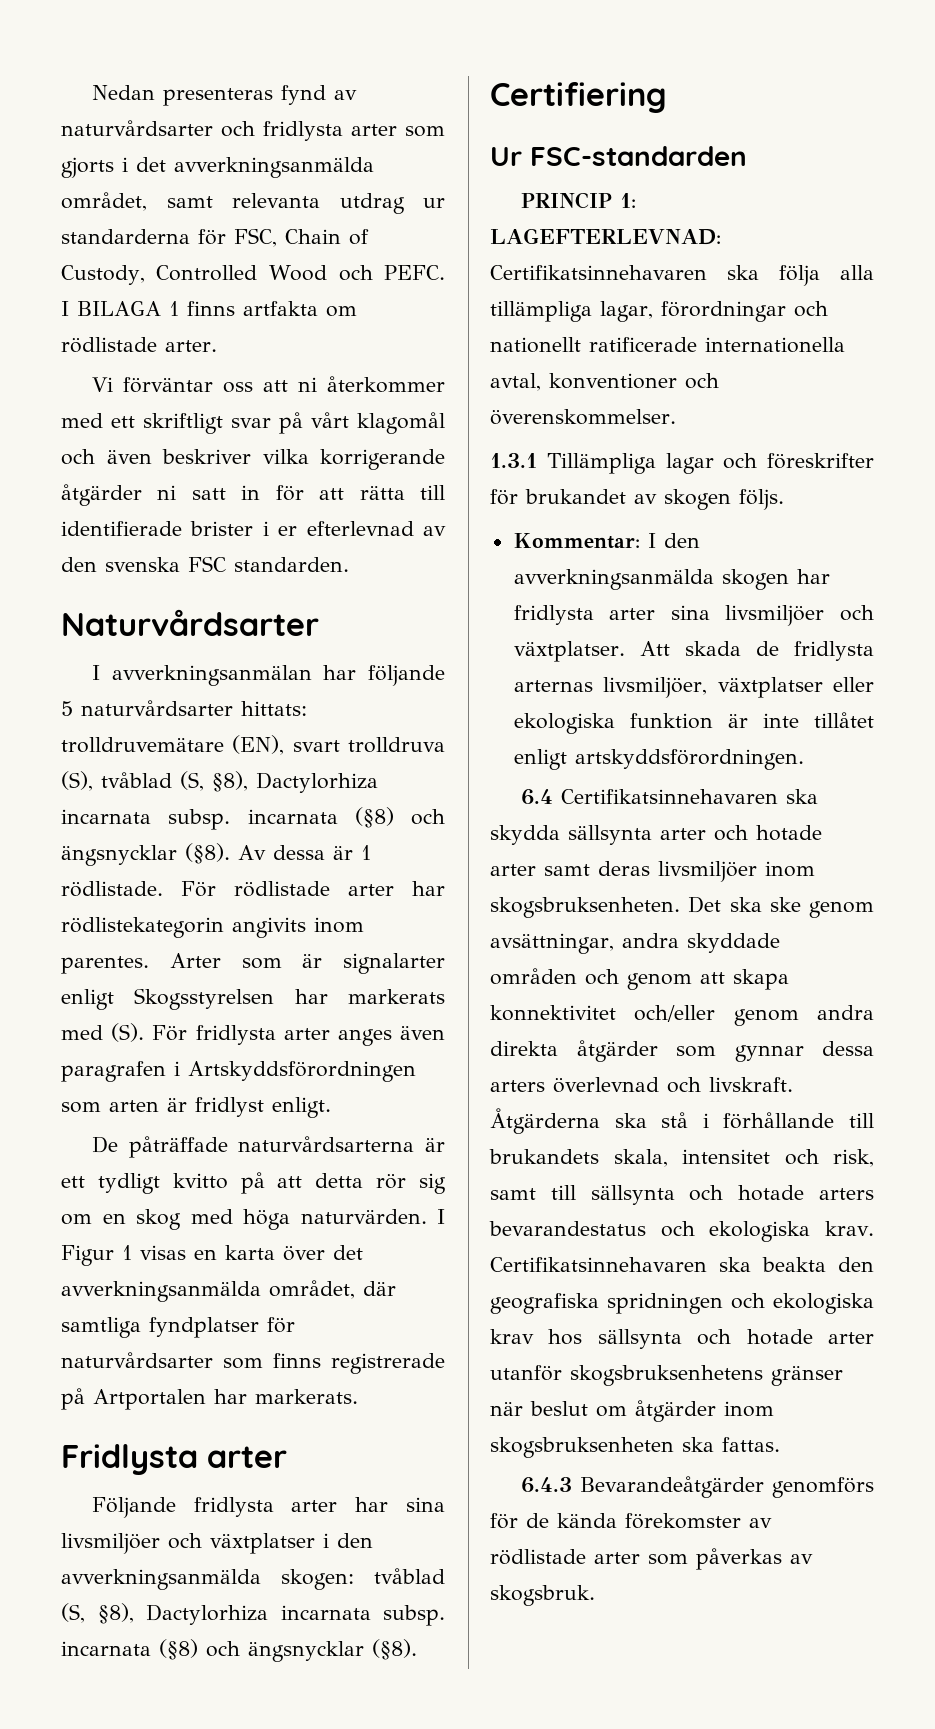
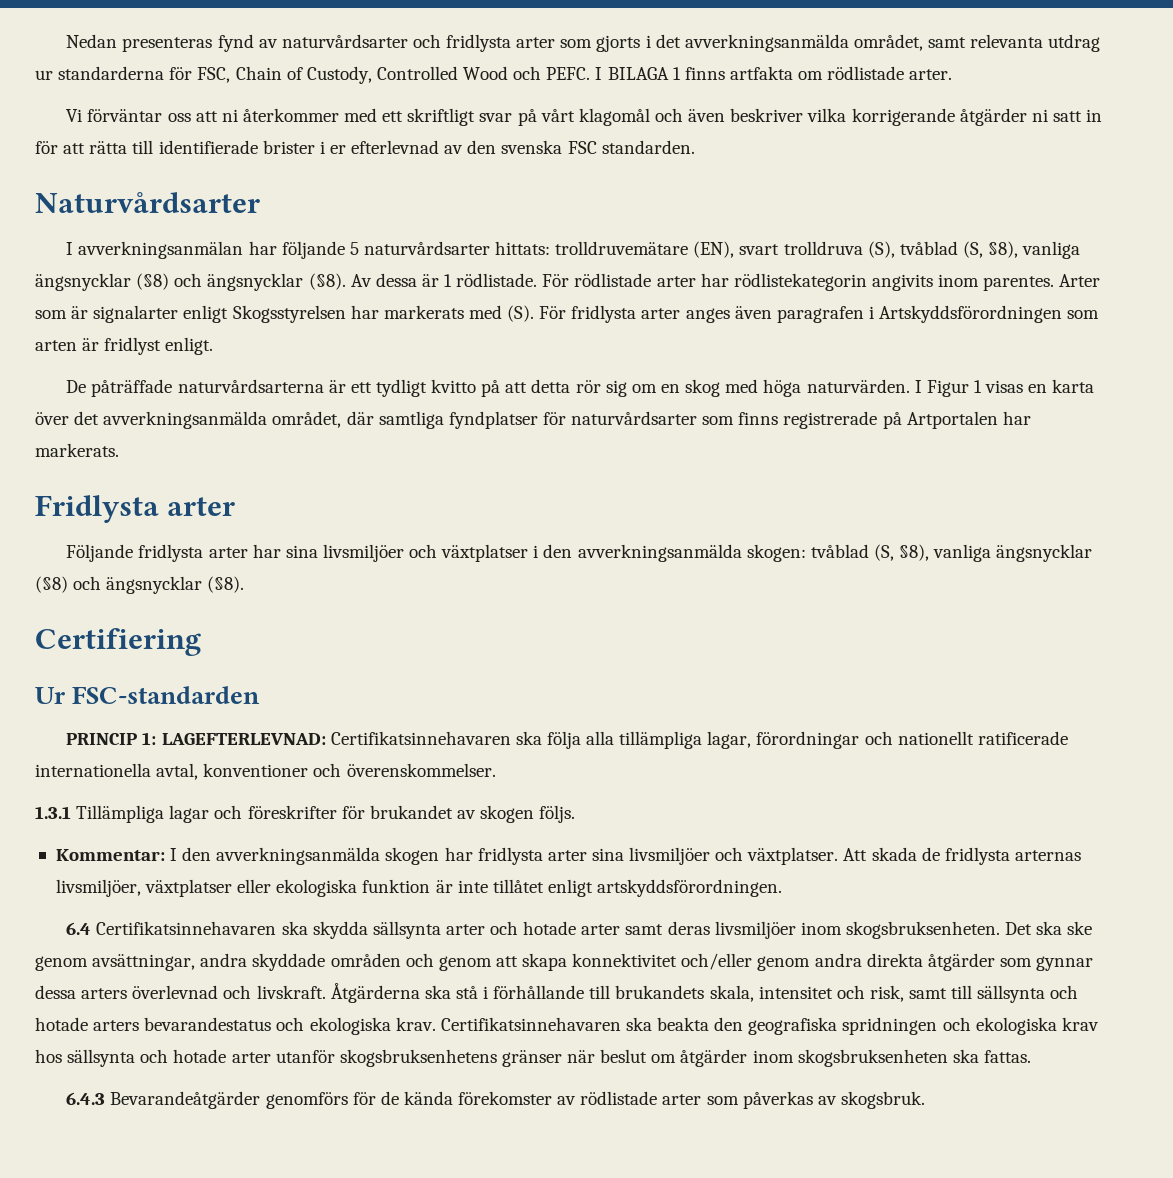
- I avverkningsanmälan har följande 5 naturvårdsarter hittats: trolldruvemätare (EN), svart trolldruva (S), tvåblad (S, §8), Dactylorhiza incarnata subsp. incarnata (§8) och ängsnycklar (§8).
+ I avverkningsanmälan har följande 5 naturvårdsarter hittats: trolldruvemätare (EN), svart trolldruva (S), tvåblad (S, §8), vanliga ängsnycklar (§8) och ängsnycklar (§8).
- Följande fridlysta arter har sina livsmiljöer och växtplatser i den avverkningsanmälda skogen: tvåblad (S, §8), Dactylorhiza incarnata subsp. incarnata (§8) och ängsnycklar (§8).
+ Följande fridlysta arter har sina livsmiljöer och växtplatser i den avverkningsanmälda skogen: tvåblad (S, §8), vanliga ängsnycklar (§8) och ängsnycklar (§8).

